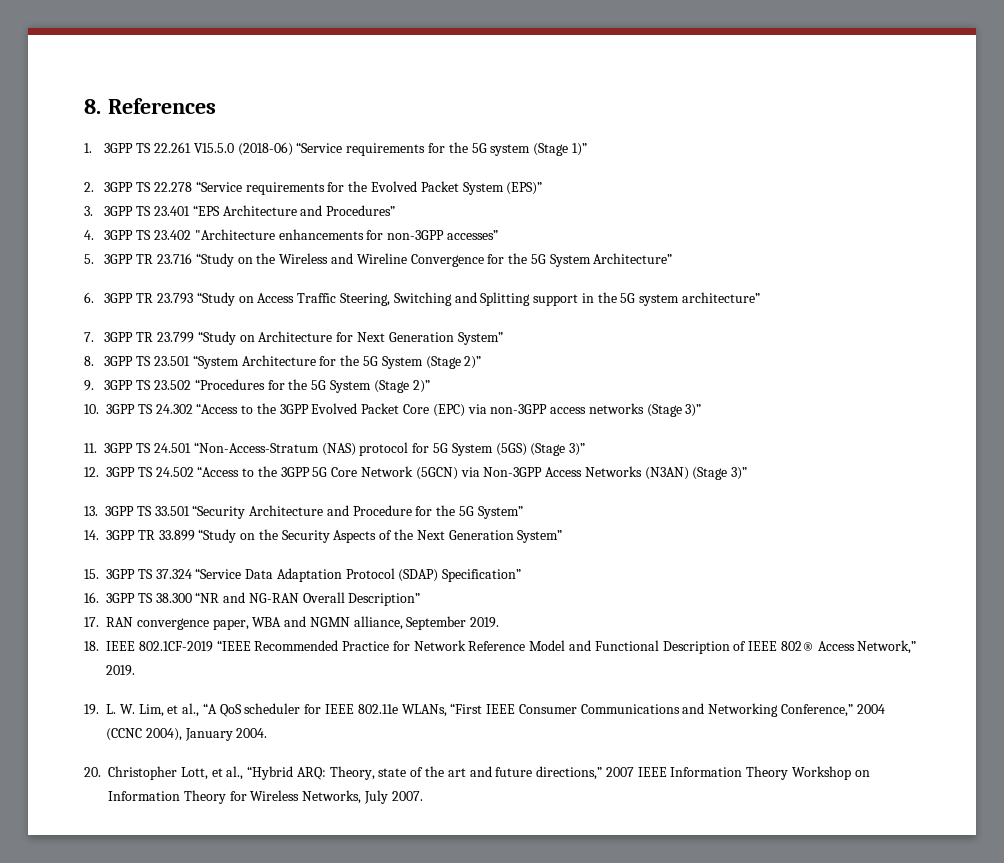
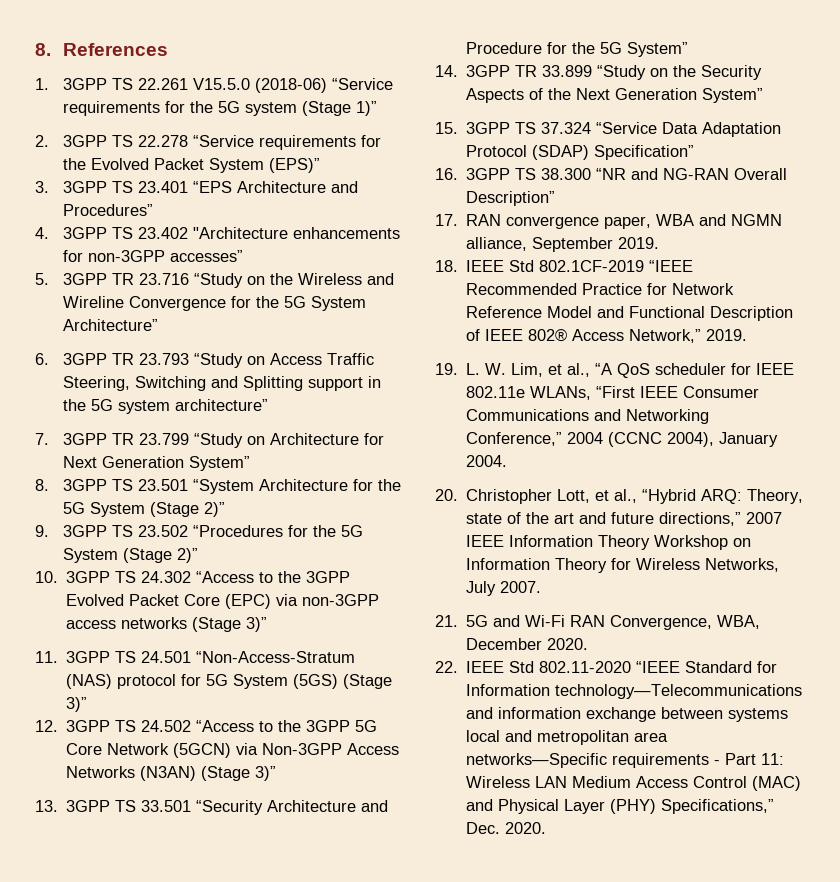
- 18. IEEE 802.1CF-2019 “IEEE Recommended Practice for Network Reference Model and Functional Description of IEEE 802® Access Network,” 2019.
+ 18. IEEE Std 802.1CF-2019 “IEEE Recommended Practice for Network Reference Model and Functional Description of IEEE 802® Access Network,” 2019.
+ 21. 5G and Wi-Fi RAN Convergence, WBA, December 2020.
+ 22. IEEE Std 802.11-2020 “IEEE Standard for Information technology—Telecommunications and information exchange between systems local and metropolitan area networks—Specific requirements - Part 11: Wireless LAN Medium Access Control (MAC) and Physical Layer (PHY) Specifications,” Dec. 2020.

